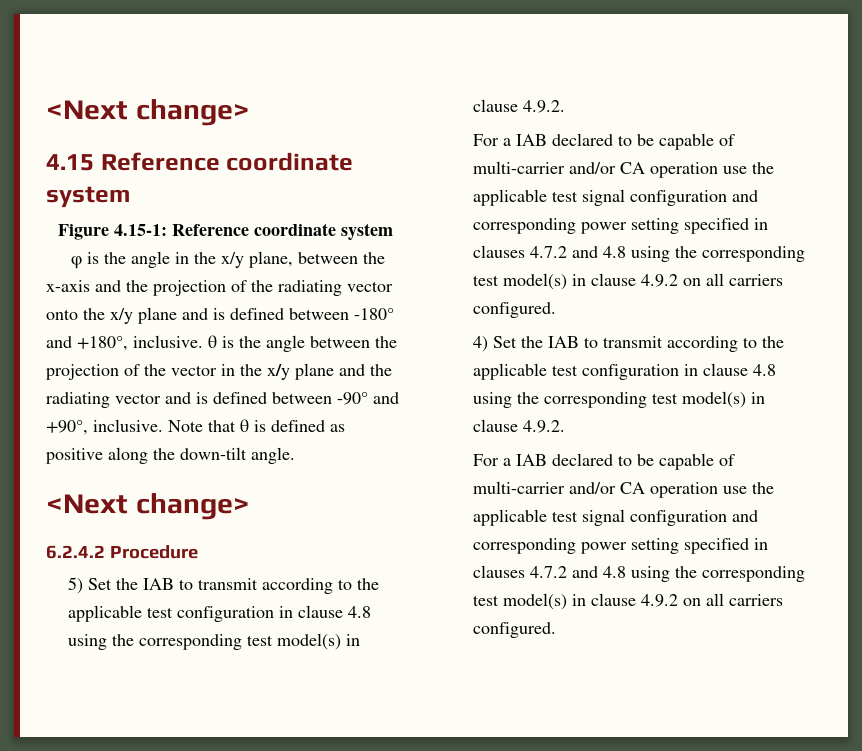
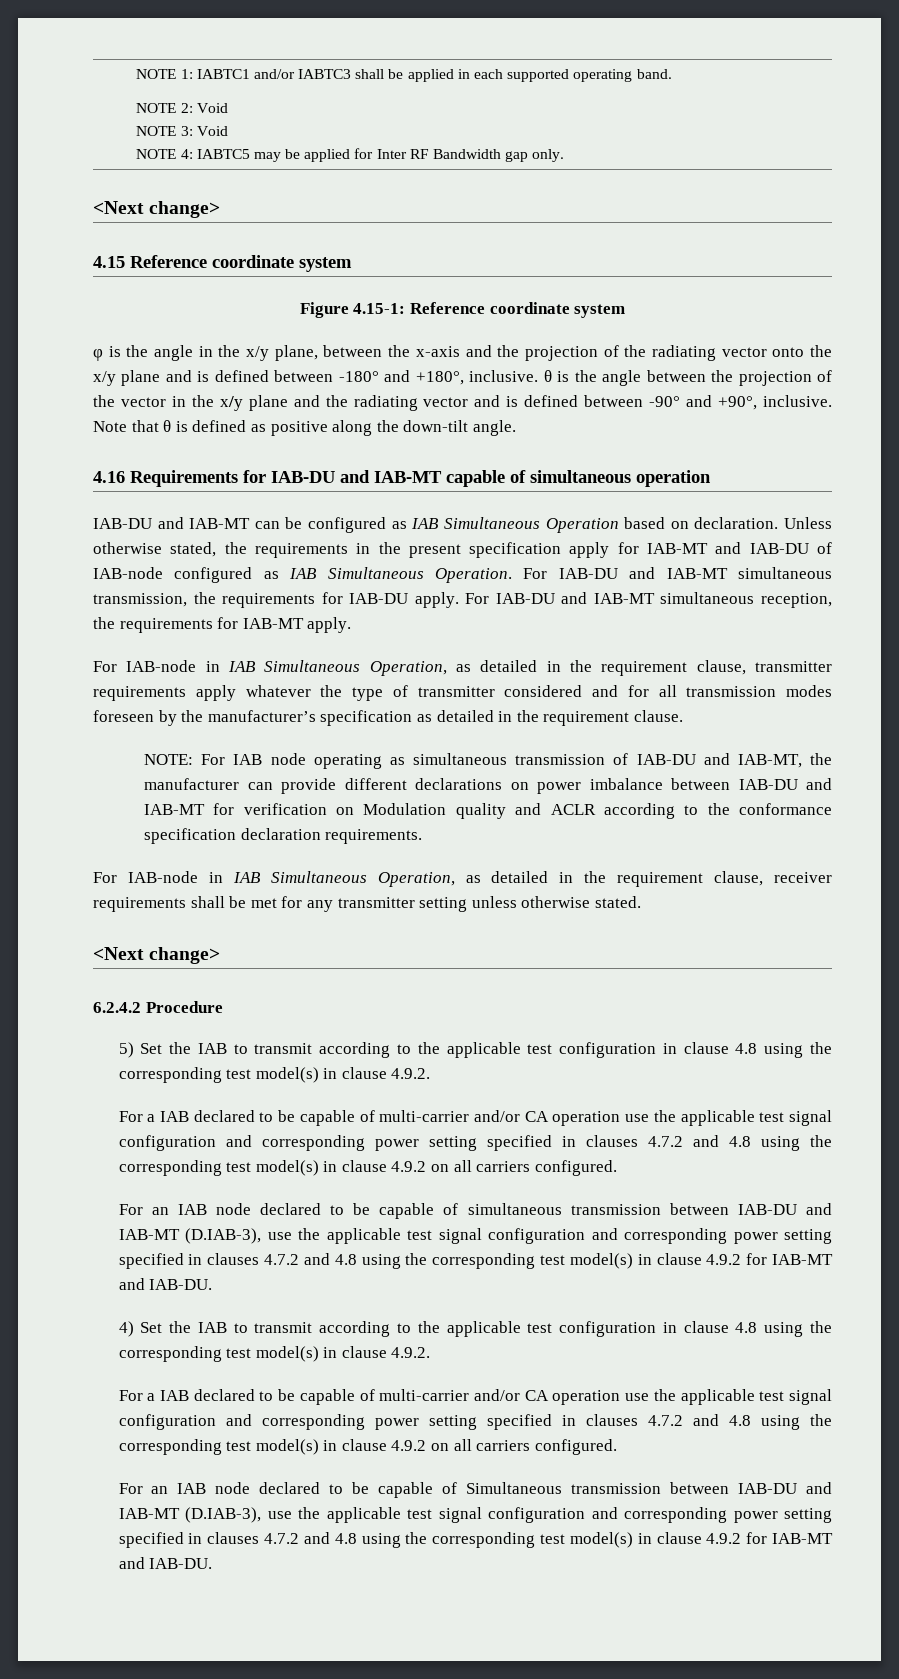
+ NOTE 1: IABTC1 and/or IABTC3 shall be applied in each supported operating band.
+ NOTE 2: Void
+ NOTE 3: Void
+ NOTE 4: IABTC5 may be applied for Inter RF Bandwidth gap only.
+ 4.16 Requirements for IAB-DU and IAB-MT capable of simultaneous operation
+ IAB-DU and IAB-MT can be configured as IAB Simultaneous Operation based on declaration. Unless otherwise stated, the requirements in the present specification apply for IAB-MT and IAB-DU of IAB-node configured as IAB Simultaneous Operation. For IAB-DU and IAB-MT simultaneous transmission, the requirements for IAB-DU apply. For IAB-DU and IAB-MT simultaneous reception, the requirements for IAB-MT apply.
+ For IAB-node in IAB Simultaneous Operation, as detailed in the requirement clause, transmitter requirements apply whatever the type of transmitter considered and for all transmission modes foreseen by the manufacturer’s specification as detailed in the requirement clause.
+ NOTE: For IAB node operating as simultaneous transmission of IAB-DU and IAB-MT, the manufacturer can provide different declarations on power imbalance between IAB-DU and IAB-MT for verification on Modulation quality and ACLR according to the conformance specification declaration requirements.
+ For IAB-node in IAB Simultaneous Operation, as detailed in the requirement clause, receiver requirements shall be met for any transmitter setting unless otherwise stated.
+ For an IAB node declared to be capable of simultaneous transmission between IAB-DU and IAB-MT (D.IAB-3), use the applicable test signal configuration and corresponding power setting specified in clauses 4.7.2 and 4.8 using the corresponding test model(s) in clause 4.9.2 for IAB-MT and IAB-DU.
+ For an IAB node declared to be capable of Simultaneous transmission between IAB-DU and IAB-MT (D.IAB-3), use the applicable test signal configuration and corresponding power setting specified in clauses 4.7.2 and 4.8 using the corresponding test model(s) in clause 4.9.2 for IAB-MT and IAB-DU.

